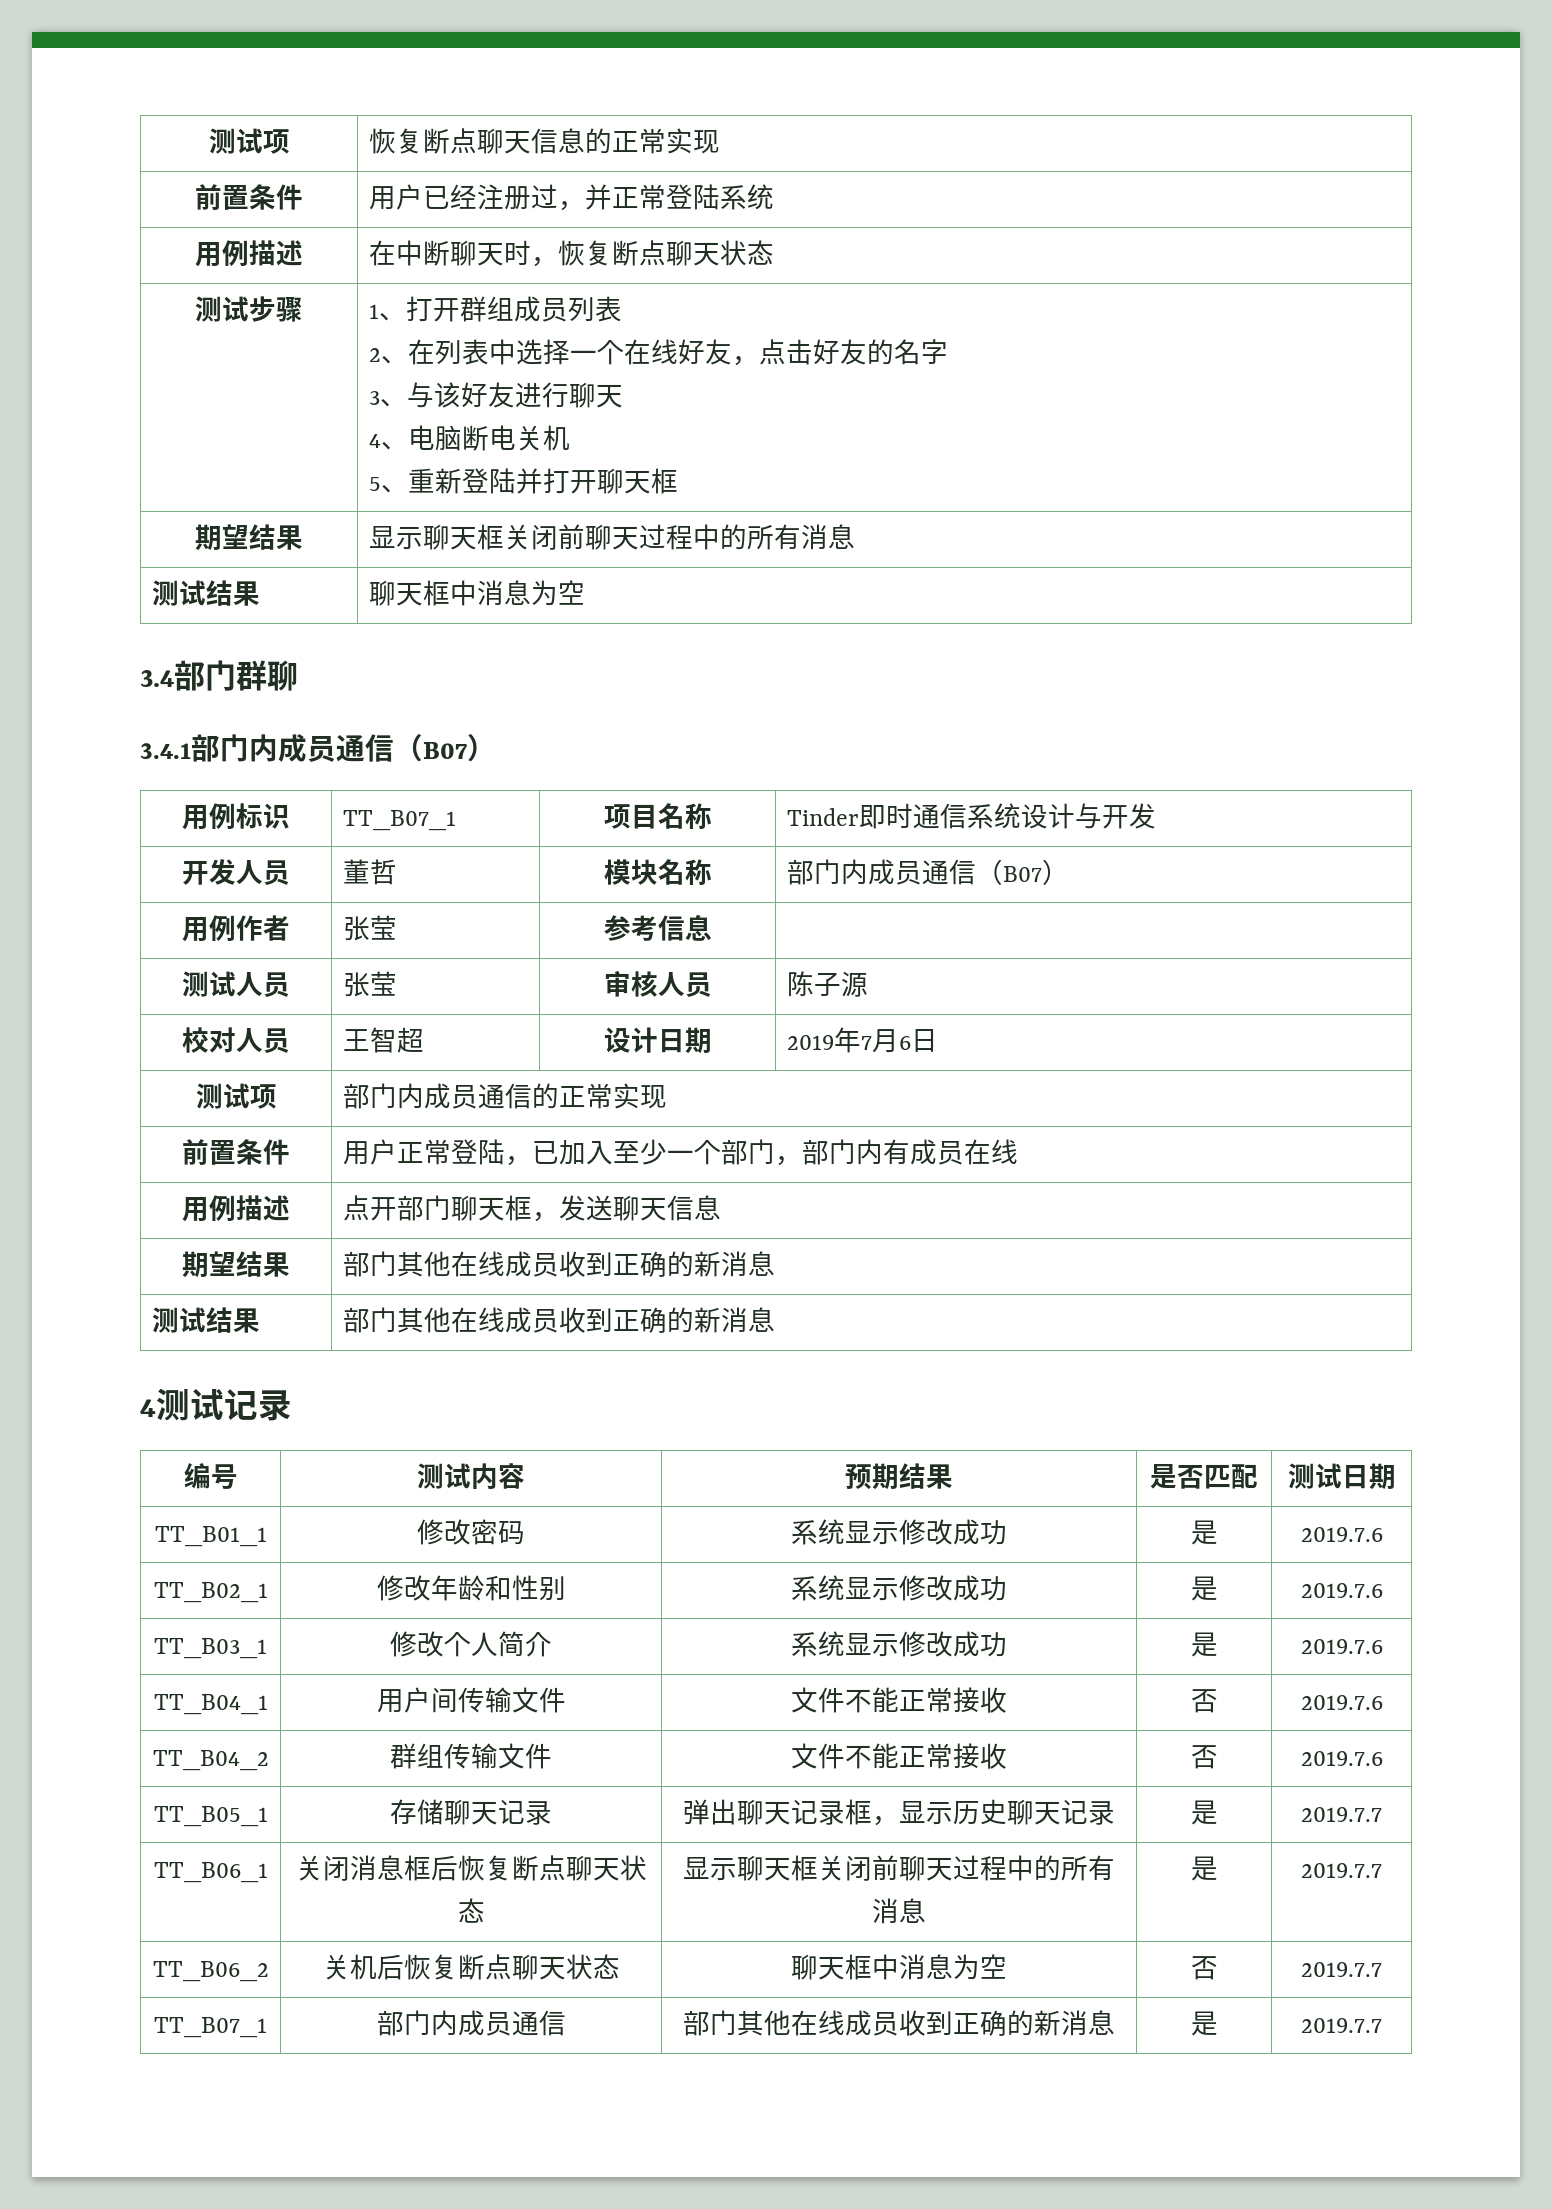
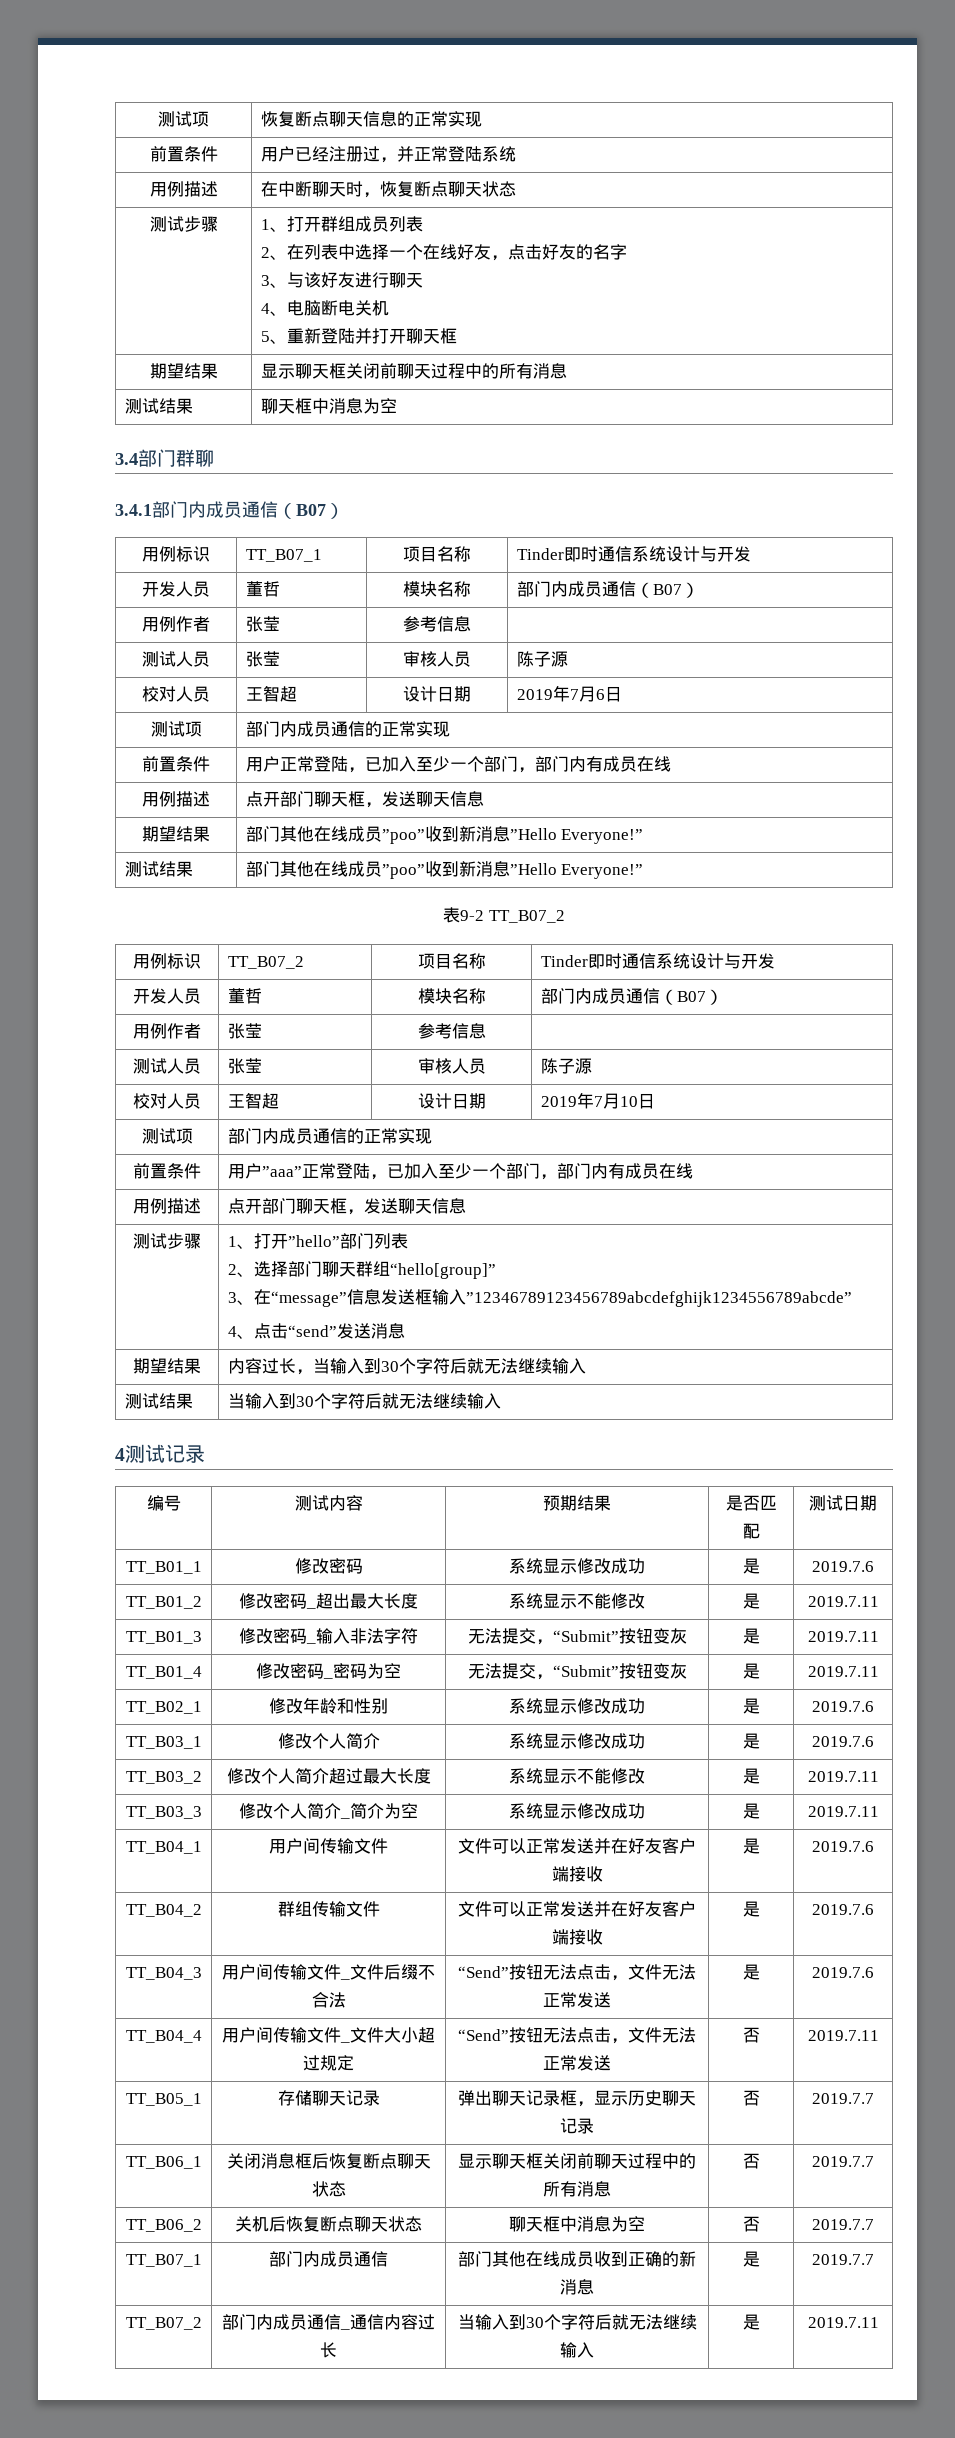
- 期望结果 | 部门其他在线成员收到正确的新消息
+ 期望结果 | 部门其他在线成员”poo”收到新消息”Hello Everyone!”
- 测试结果 | 部门其他在线成员收到正确的新消息
+ 测试结果 | 部门其他在线成员”poo”收到新消息”Hello Everyone!”
+ 表9-2 TT_B07_2
+ 用例标识 | TT_B07_2 | 项目名称 | Tinder即时通信系统设计与开发
+ 开发人员 | 董哲 | 模块名称 | 部门内成员通信（B07）
+ 用例作者 | 张莹 | 参考信息 |
+ 测试人员 | 张莹 | 审核人员 | 陈子源
+ 校对人员 | 王智超 | 设计日期 | 2019年7月10日
+ 测试项 | 部门内成员通信的正常实现
+ 前置条件 | 用户”aaa”正常登陆，已加入至少一个部门，部门内有成员在线
+ 用例描述 | 点开部门聊天框，发送聊天信息
+ 测试步骤 | 1、打开”hello”部门列表
+ 2、选择部门聊天群组“hello[group]”
+ 3、在“message”信息发送框输入”12346789123456789abcdefghijk1234556789abcde”
+ 4、点击“send”发送消息
+ 期望结果 | 内容过长，当输入到30个字符后就无法继续输入
+ 测试结果 | 当输入到30个字符后就无法继续输入
+ TT_B01_2 | 修改密码_超出最大长度 | 系统显示不能修改 | 是 | 2019.7.11
+ TT_B01_3 | 修改密码_输入非法字符 | 无法提交，“Submit”按钮变灰 | 是 | 2019.7.11
+ TT_B01_4 | 修改密码_密码为空 | 无法提交，“Submit”按钮变灰 | 是 | 2019.7.11
+ TT_B03_2 | 修改个人简介超过最大长度 | 系统显示不能修改 | 是 | 2019.7.11
+ TT_B03_3 | 修改个人简介_简介为空 | 系统显示修改成功 | 是 | 2019.7.11
- TT_B04_1 | 用户间传输文件 | 文件不能正常接收 | 否 | 2019.7.6
+ TT_B04_1 | 用户间传输文件 | 文件可以正常发送并在好友客户端接收 | 是 | 2019.7.6
- TT_B04_2 | 群组传输文件 | 文件不能正常接收 | 否 | 2019.7.6
+ TT_B04_2 | 群组传输文件 | 文件可以正常发送并在好友客户端接收 | 是 | 2019.7.6
+ TT_B04_3 | 用户间传输文件_文件后缀不合法 | “Send”按钮无法点击，文件无法正常发送 | 是 | 2019.7.6
+ TT_B04_4 | 用户间传输文件_文件大小超过规定 | “Send”按钮无法点击，文件无法正常发送 | 否 | 2019.7.11
- TT_B05_1 | 存储聊天记录 | 弹出聊天记录框，显示历史聊天记录 | 是 | 2019.7.7
+ TT_B05_1 | 存储聊天记录 | 弹出聊天记录框，显示历史聊天记录 | 否 | 2019.7.7
- TT_B06_1 | 关闭消息框后恢复断点聊天状态 | 显示聊天框关闭前聊天过程中的所有消息 | 是 | 2019.7.7
+ TT_B06_1 | 关闭消息框后恢复断点聊天状态 | 显示聊天框关闭前聊天过程中的所有消息 | 否 | 2019.7.7
+ TT_B07_2 | 部门内成员通信_通信内容过长 | 当输入到30个字符后就无法继续输入 | 是 | 2019.7.11

